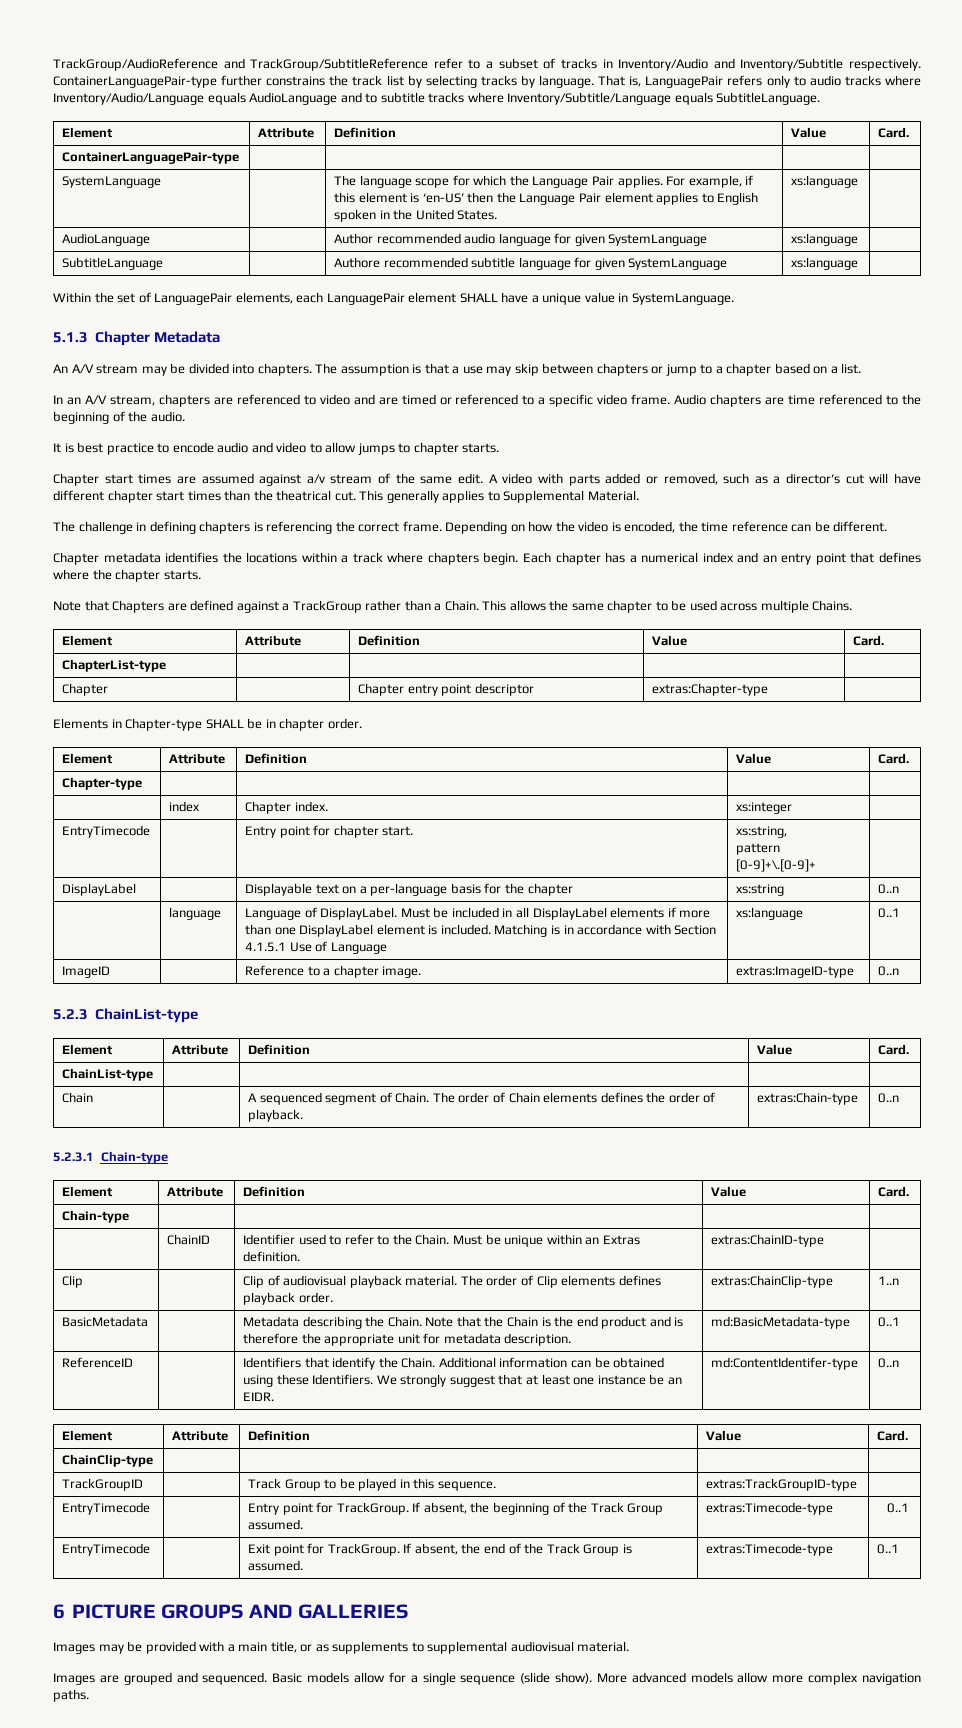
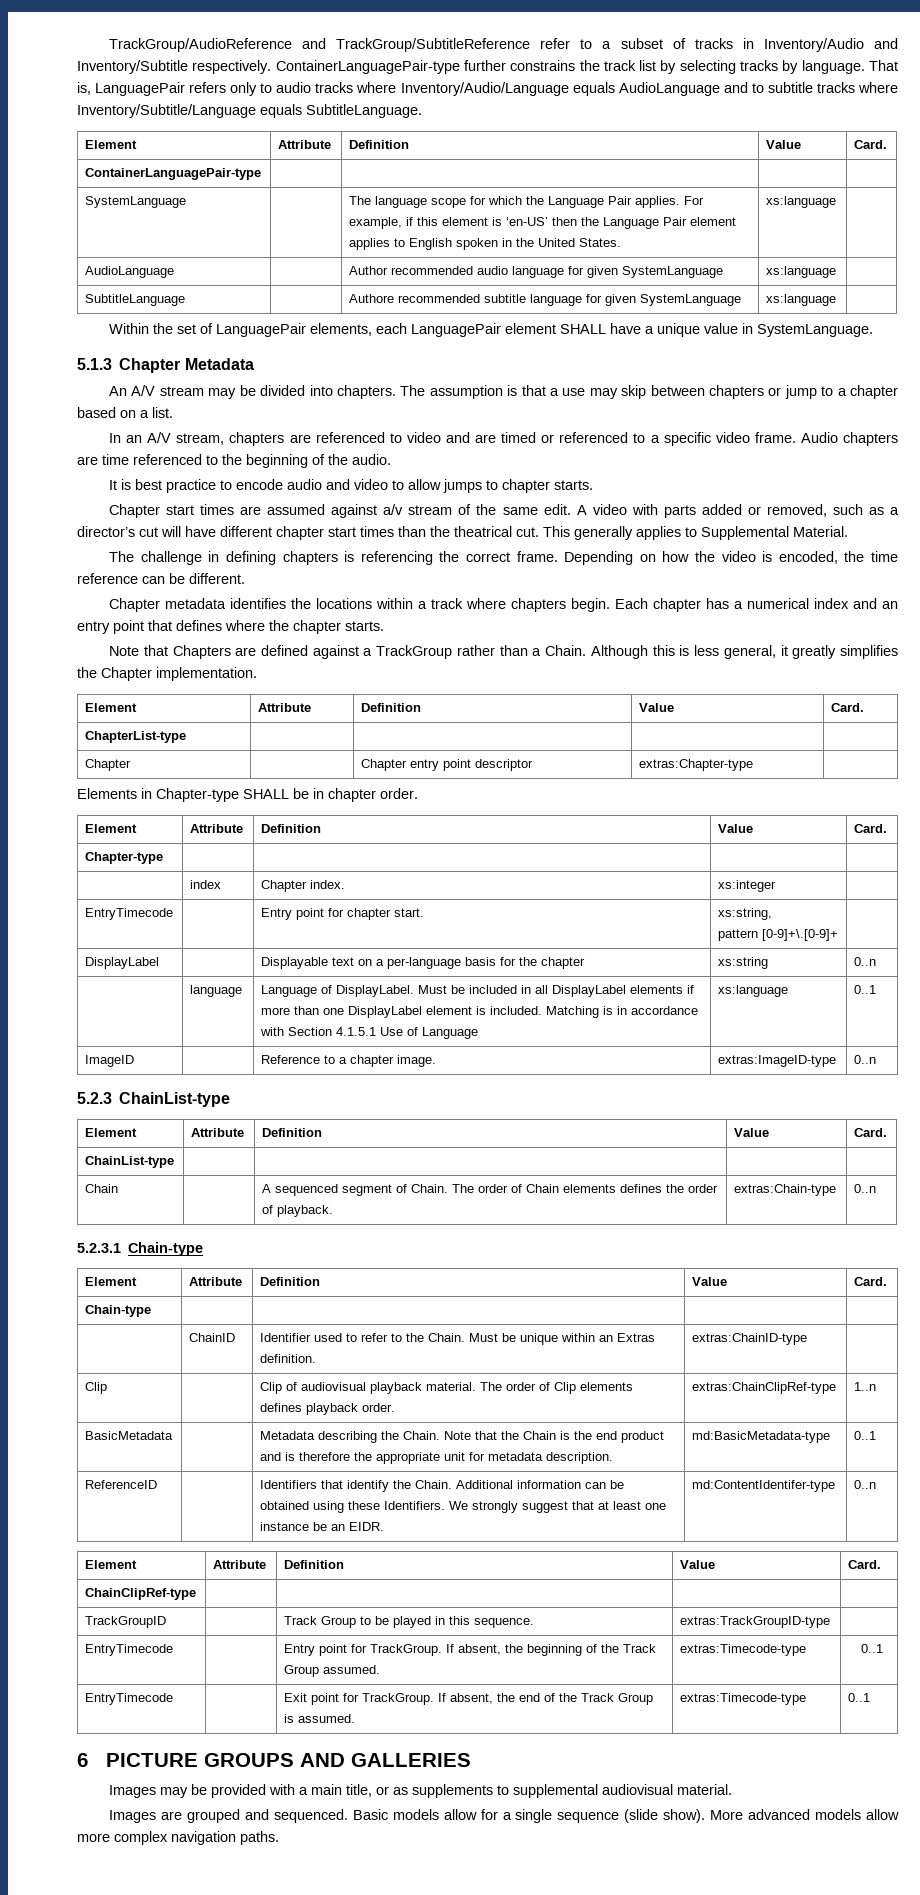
- This allows the same chapter to be used across multiple Chains.
+ Although this is less general, it greatly simplifies the Chapter implementation.
- Clip | | Clip of audiovisual playback material. The order of Clip elements defines playback order. | extras:ChainClip-type | 1..n
+ Clip | | Clip of audiovisual playback material. The order of Clip elements defines playback order. | extras:ChainClipRef-type | 1..n
- ChainClip-type | | | |
+ ChainClipRef-type | | | |

